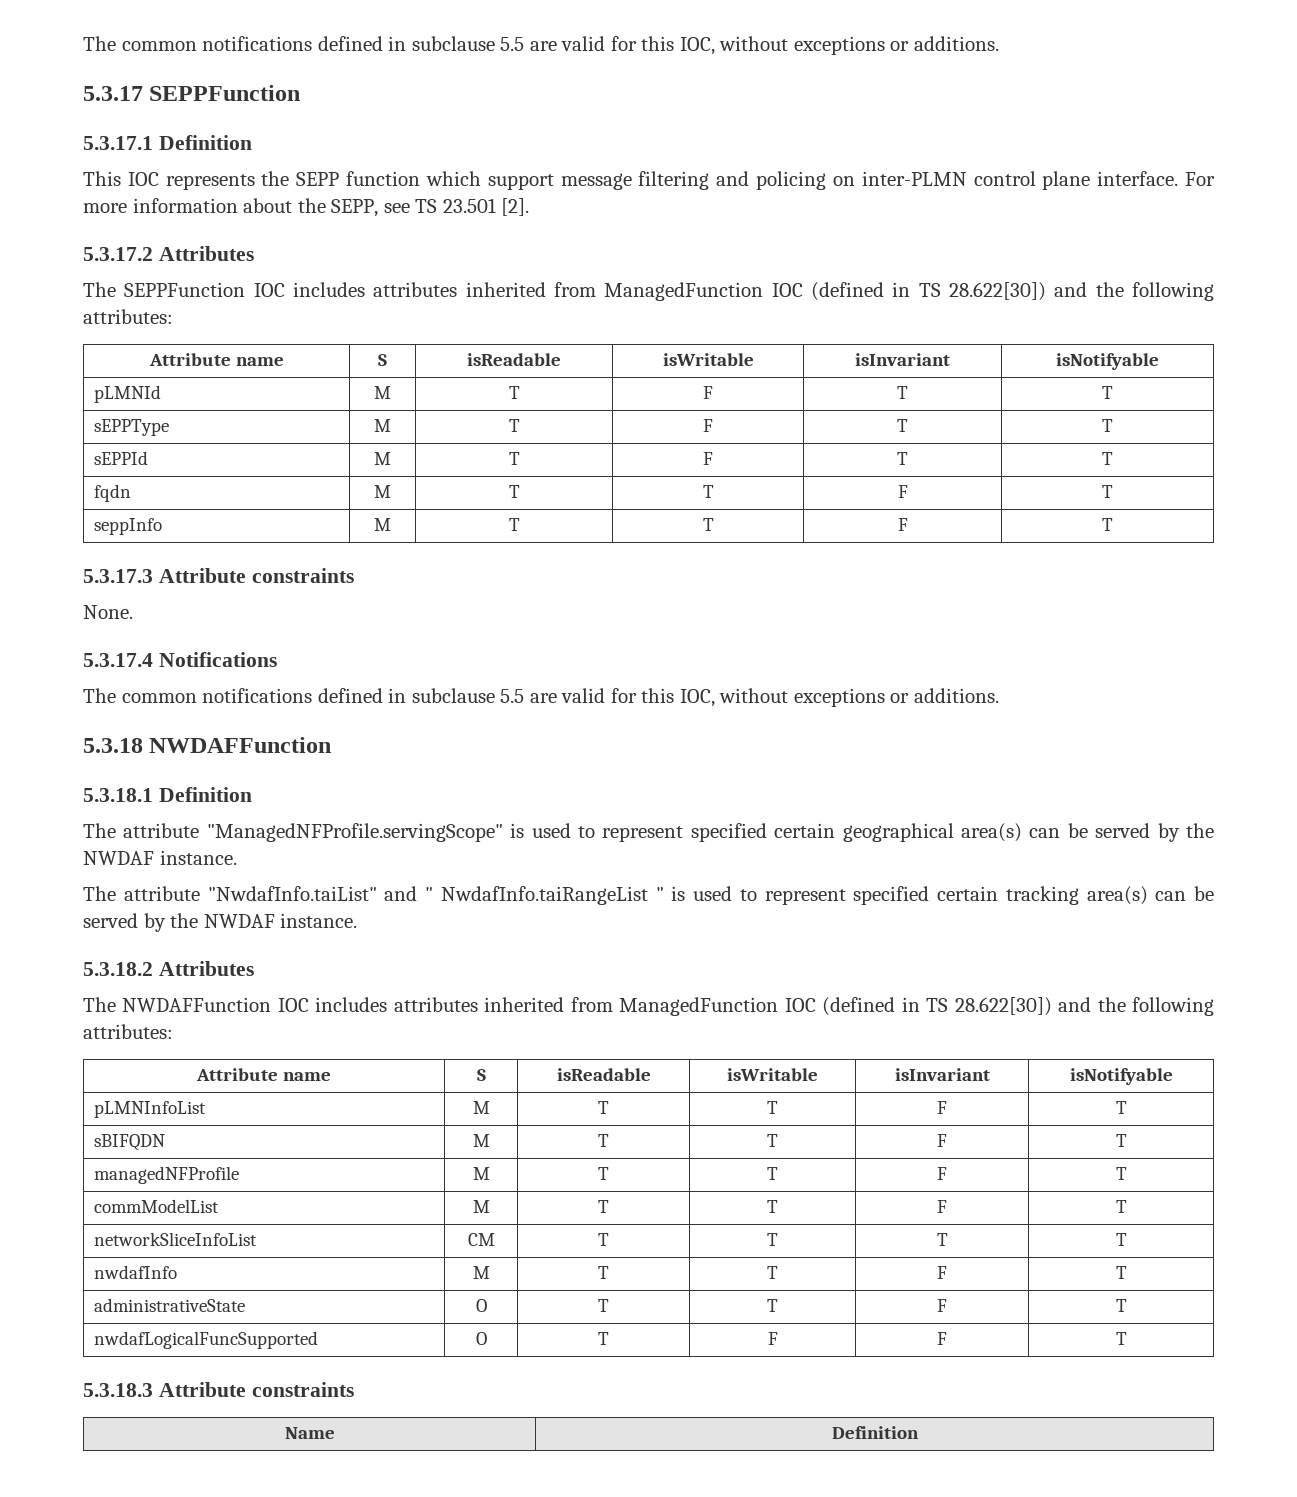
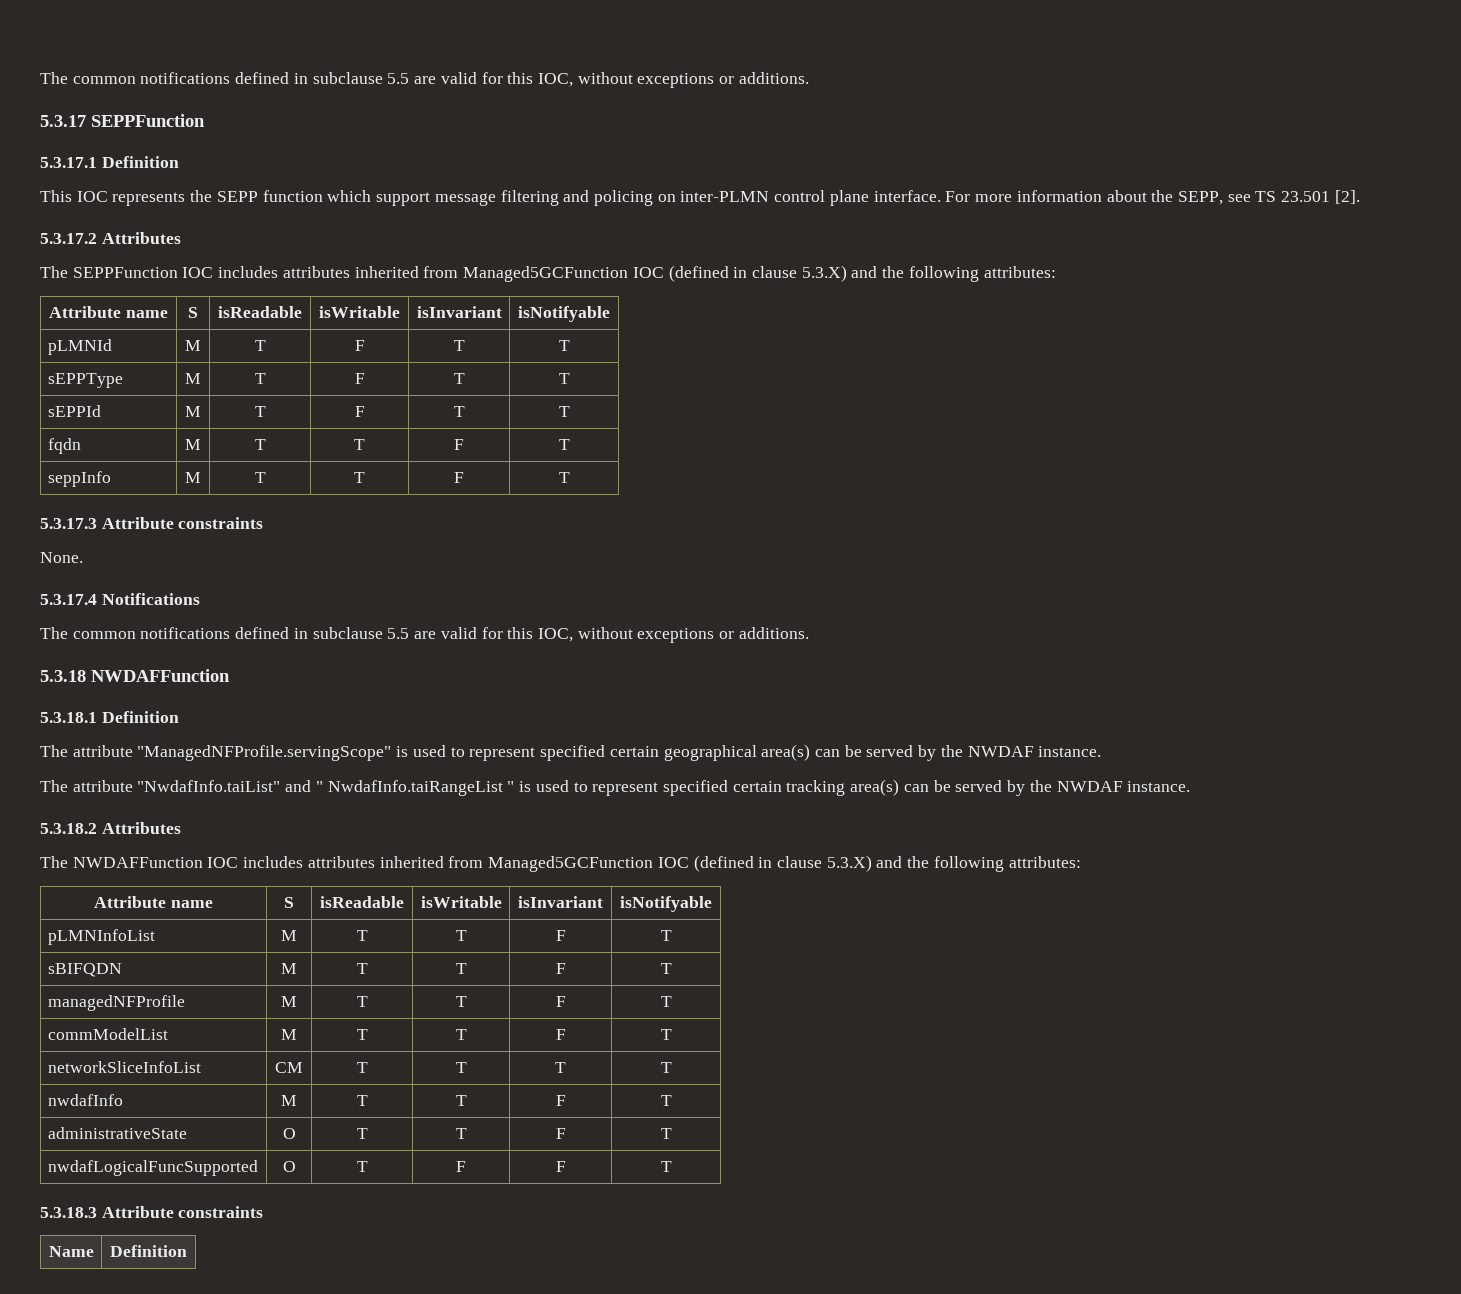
- The SEPPFunction IOC includes attributes inherited from ManagedFunction IOC (defined in TS 28.622[30]) and the following attributes:
+ The SEPPFunction IOC includes attributes inherited from Managed5GCFunction IOC (defined in clause 5.3.X) and the following attributes:
- The NWDAFFunction IOC includes attributes inherited from ManagedFunction IOC (defined in TS 28.622[30]) and the following attributes:
+ The NWDAFFunction IOC includes attributes inherited from Managed5GCFunction IOC (defined in clause 5.3.X) and the following attributes:

